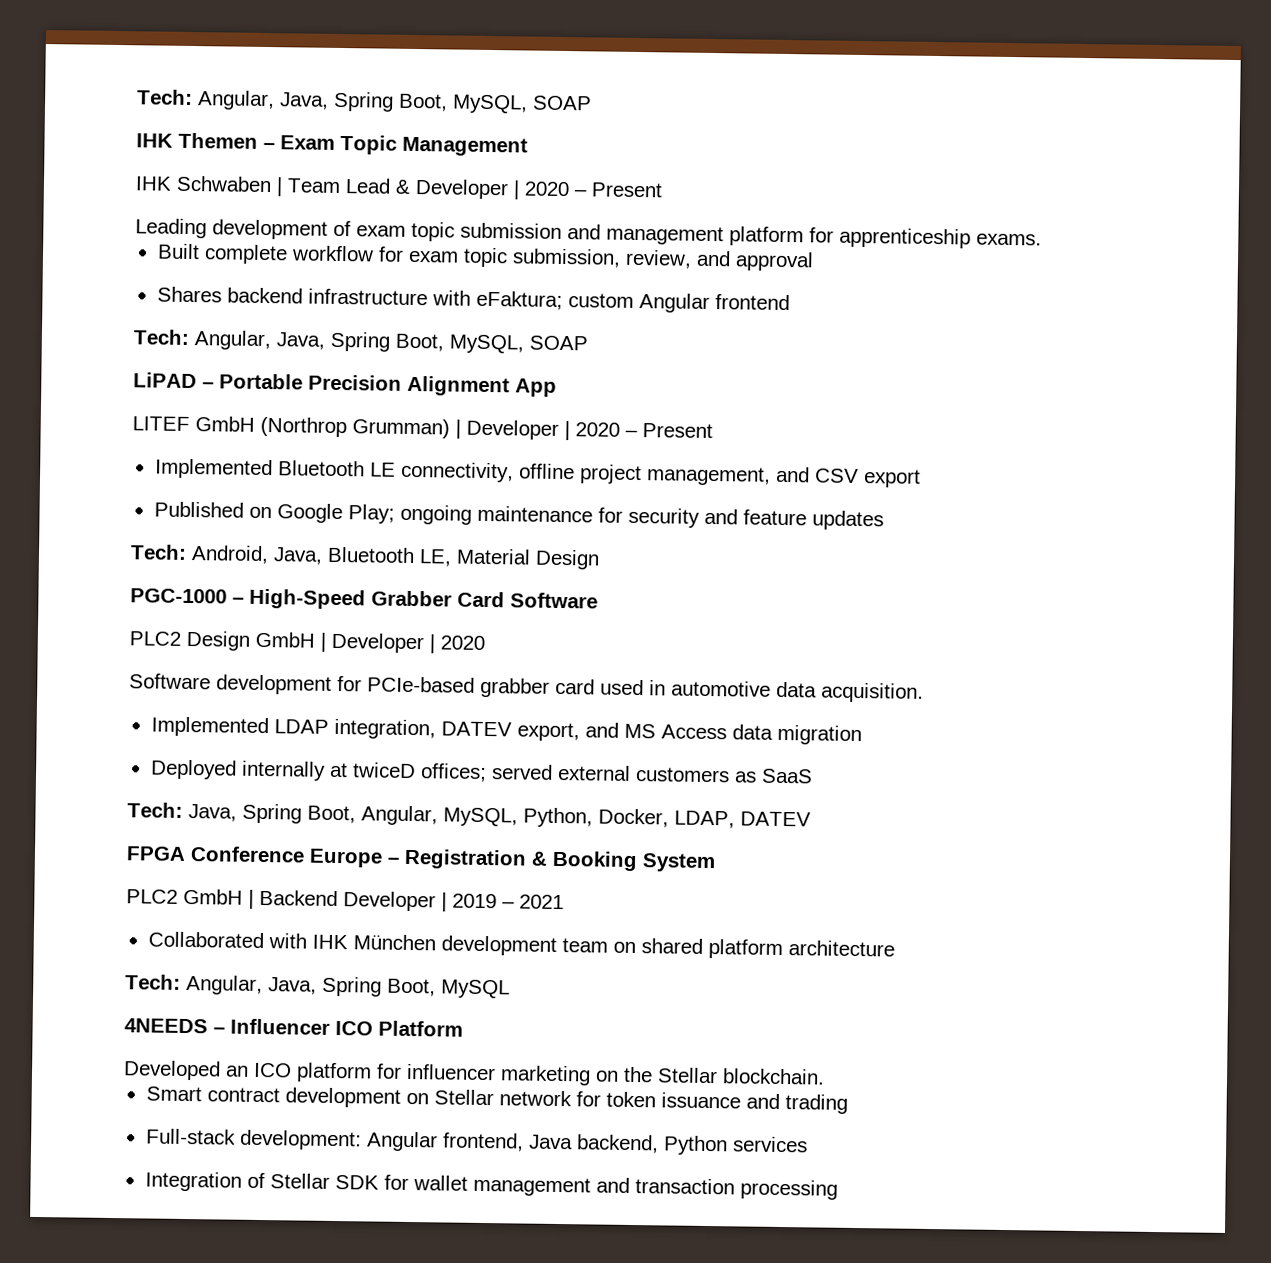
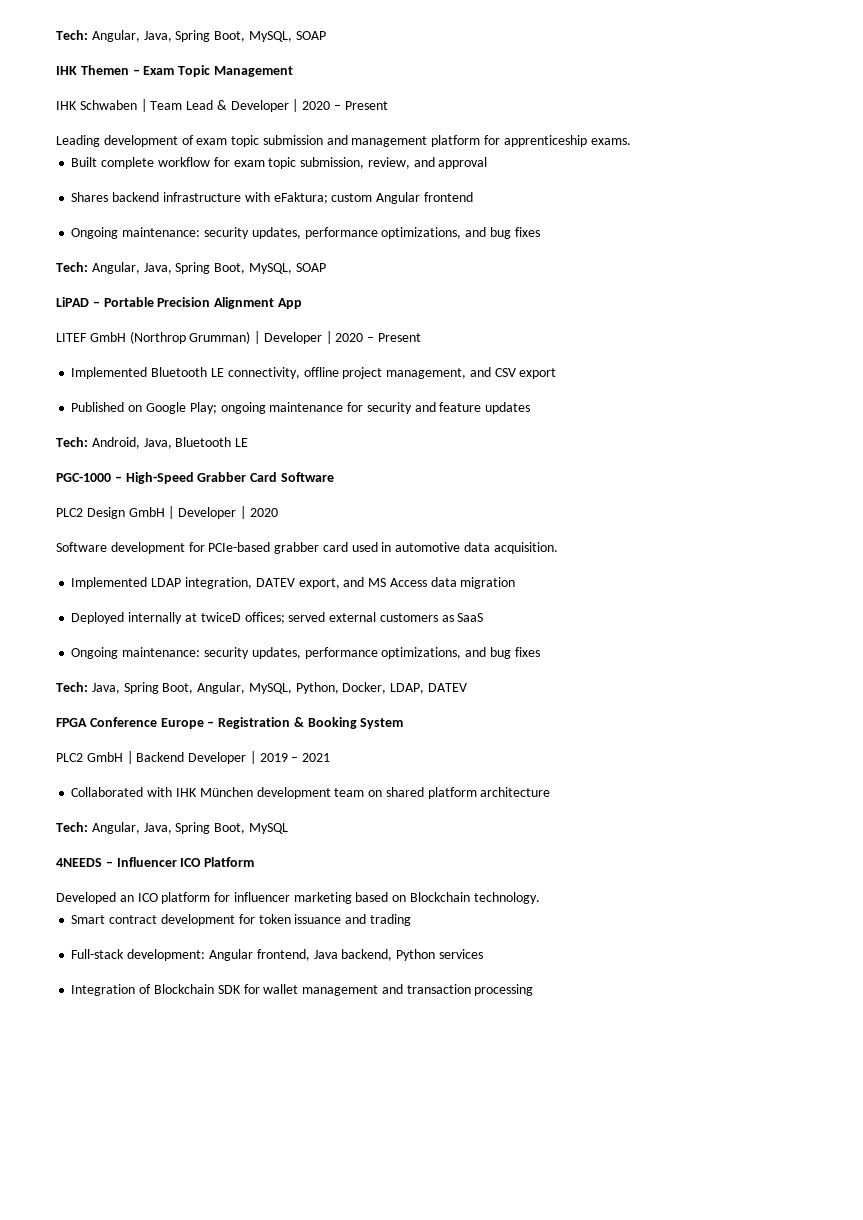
  Shares backend infrastructure with eFaktura; custom Angular frontend
+ Ongoing maintenance: security updates, performance optimizations, and bug fixes
- Tech: Android, Java, Bluetooth LE, Material Design
+ Tech: Android, Java, Bluetooth LE
  Deployed internally at twiceD offices; served external customers as SaaS
+ Ongoing maintenance: security updates, performance optimizations, and bug fixes
- Developed an ICO platform for influencer marketing on the Stellar blockchain.
+ Developed an ICO platform for influencer marketing based on Blockchain technology.
- Smart contract development on Stellar network for token issuance and trading
+ Smart contract development for token issuance and trading
- Integration of Stellar SDK for wallet management and transaction processing
+ Integration of Blockchain SDK for wallet management and transaction processing

